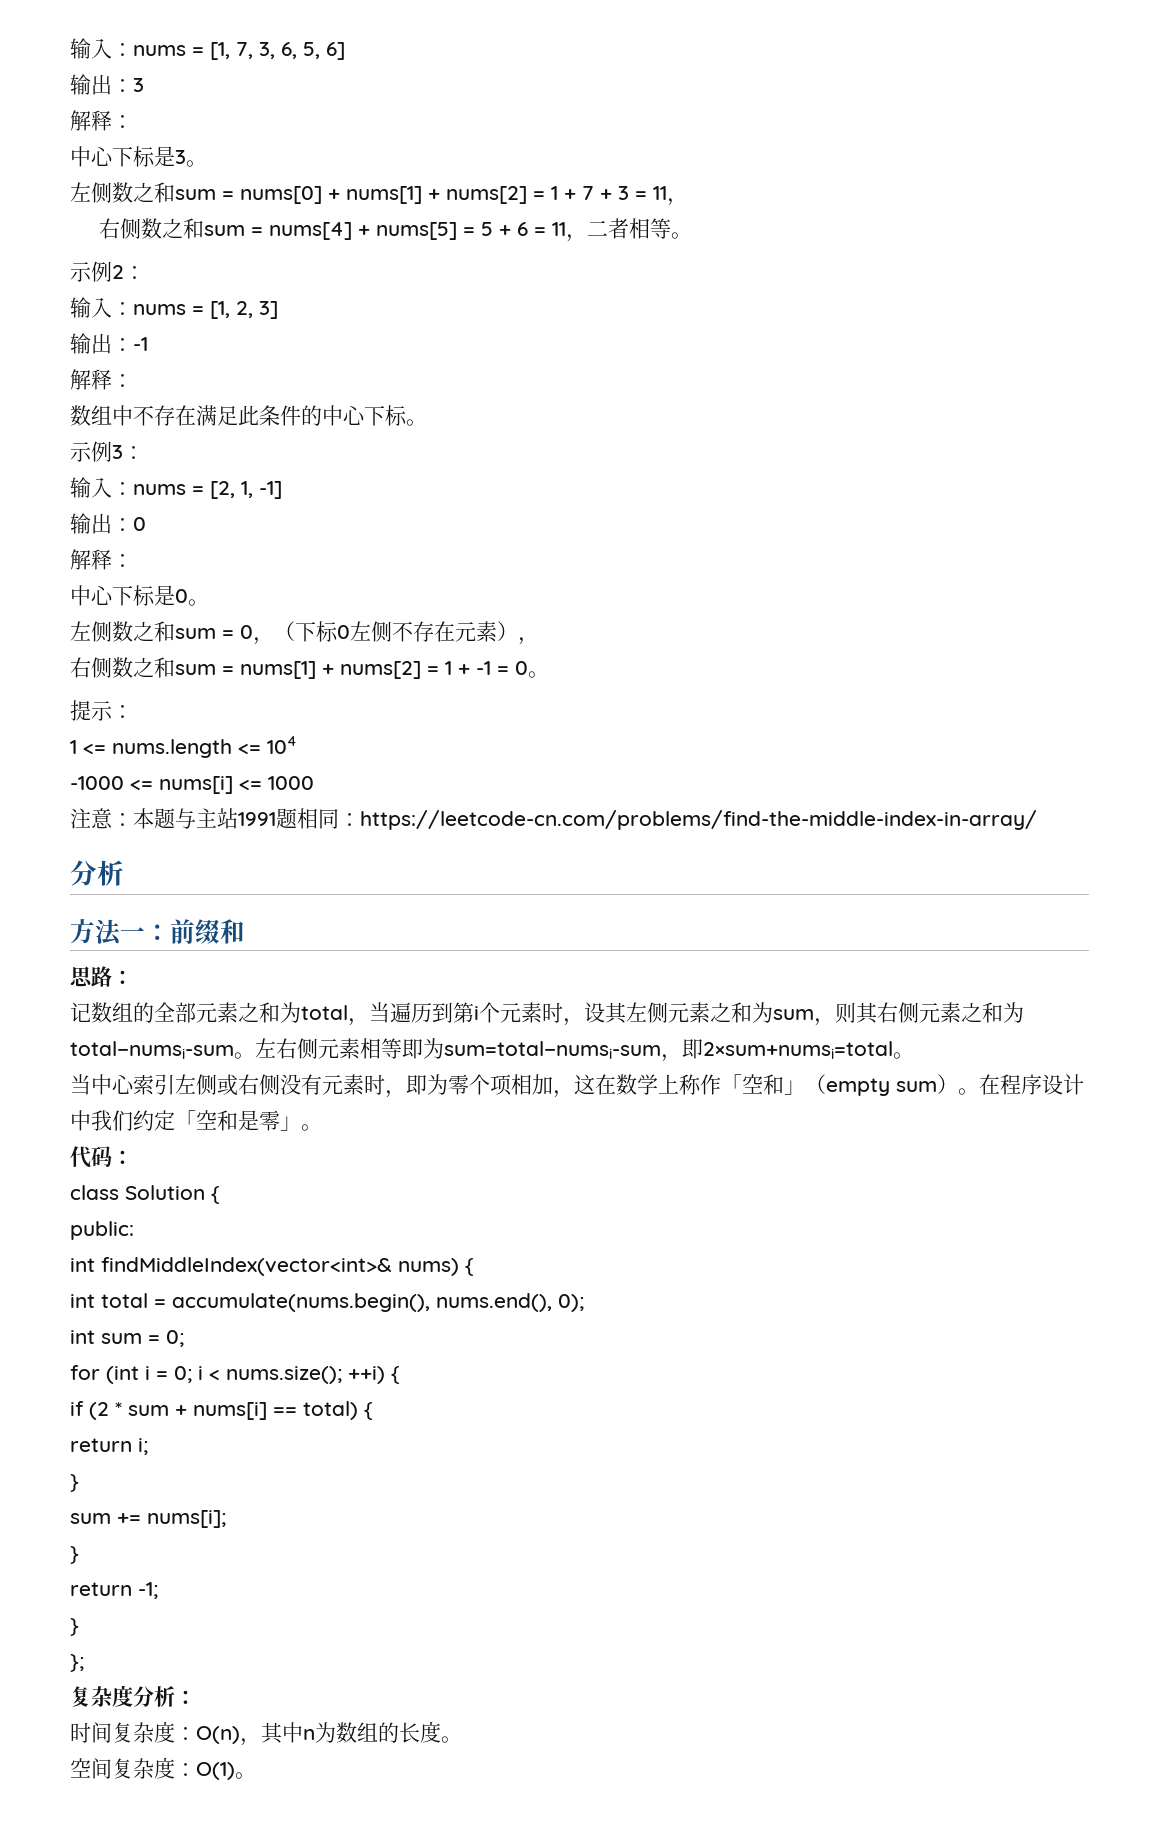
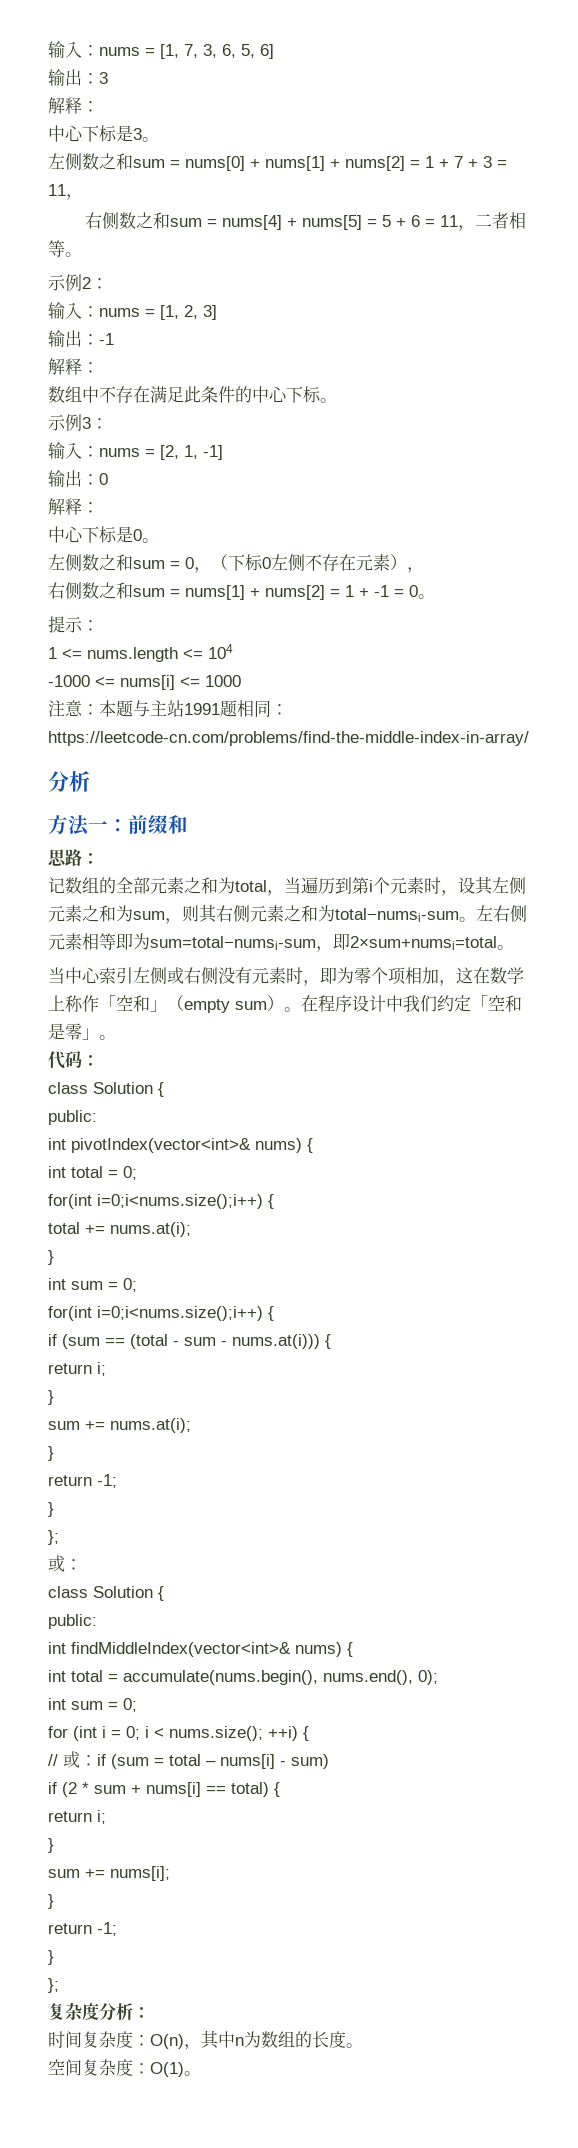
+ int pivotIndex(vector<int>& nums) {
+ int total = 0;
+ for(int i=0;i<nums.size();i++) {
+ total += nums.at(i);
+ }
+ int sum = 0;
+ for(int i=0;i<nums.size();i++) {
+ if (sum == (total - sum - nums.at(i))) {
+ return i;
+ }
+ sum += nums.at(i);
+ }
+ return -1;
+ }
+ };
+ 或：
+ class Solution {
+ public:
+ // 或：if (sum = total – nums[i] - sum)

